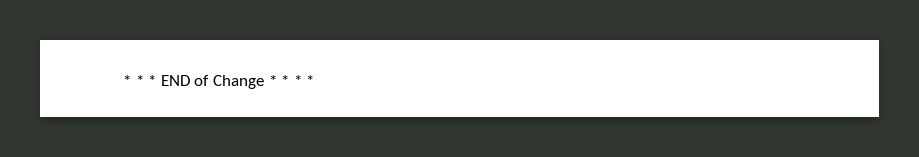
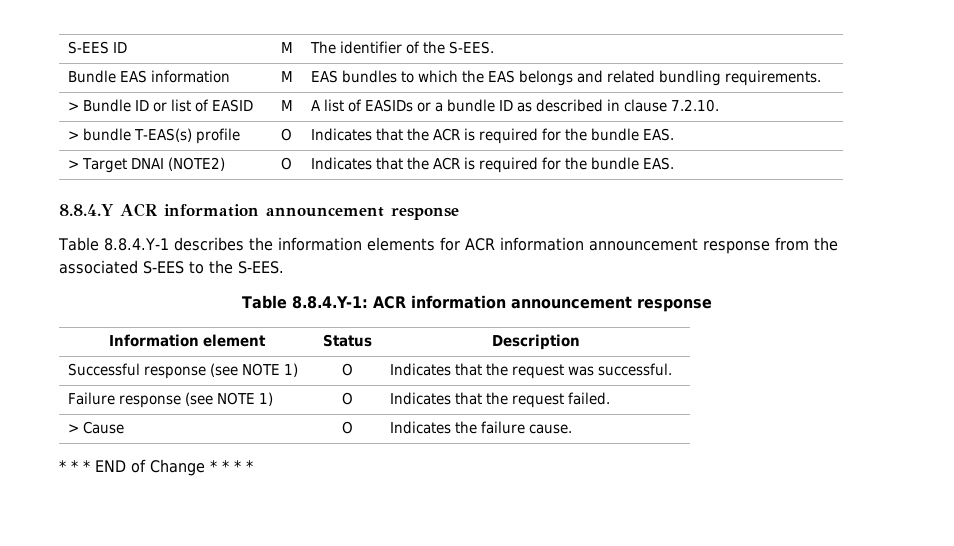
+ S-EES ID | M | The identifier of the S-EES.
+ Bundle EAS information | M | EAS bundles to which the EAS belongs and related bundling requirements.
+ > Bundle ID or list of EASID | M | A list of EASIDs or a bundle ID as described in clause 7.2.10.
+ > bundle T-EAS(s) profile | O | Indicates that the ACR is required for the bundle EAS.
+ > Target DNAI (NOTE2) | O | Indicates that the ACR is required for the bundle EAS.
+ 8.8.4.Y ACR information announcement response
+ Table 8.8.4.Y-1 describes the information elements for ACR information announcement response from the associated S-EES to the S-EES.
+ Table 8.8.4.Y-1: ACR information announcement response
+ Information element | Status | Description
+ Successful response (see NOTE 1) | O | Indicates that the request was successful.
+ Failure response (see NOTE 1) | O | Indicates that the request failed.
+ > Cause | O | Indicates the failure cause.

